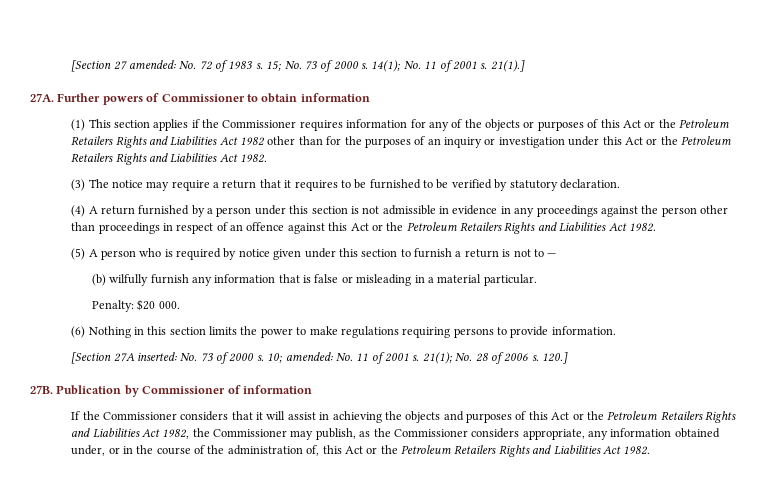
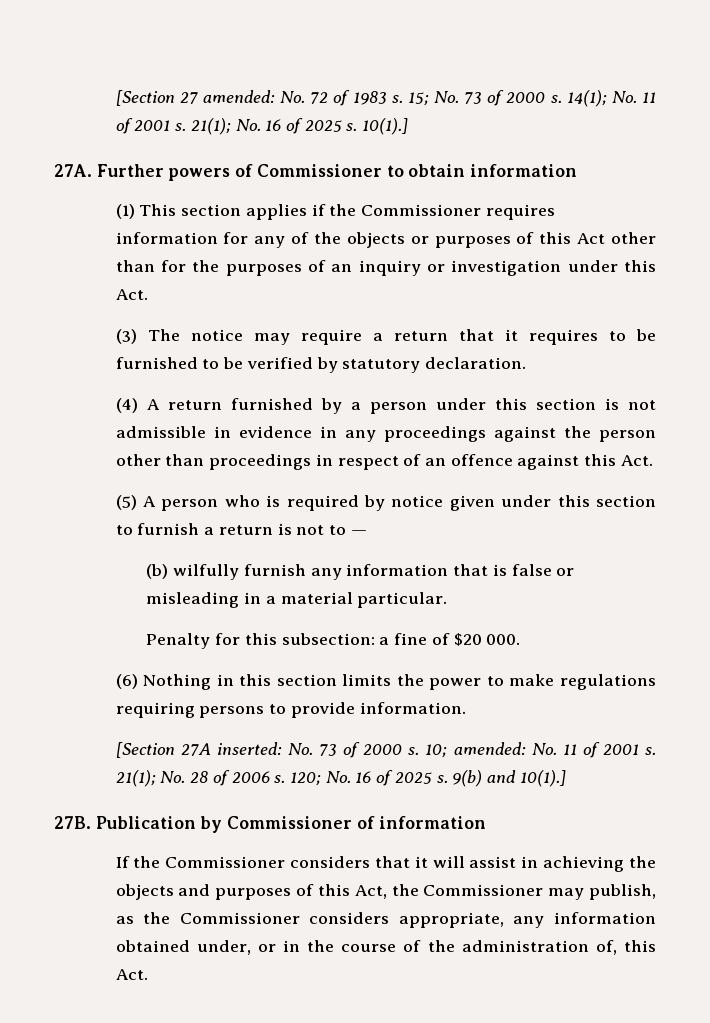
- 21(1).]
+ 21(1); No. 16 of 2025 s. 10(1).]
- (1) This section applies if the Commissioner requires information for any of the objects or purposes of this Act or the Petroleum Retailers Rights and Liabilities Act 1982 other than for the purposes of an inquiry or investigation under this Act or the Petroleum Retailers Rights and Liabilities Act 1982.
+ (1) This section applies if the Commissioner requires information for any of the objects or purposes of this Act other than for the purposes of an inquiry or investigation under this Act.
- (4) A return furnished by a person under this section is not admissible in evidence in any proceedings against the person other than proceedings in respect of an offence against this Act or the Petroleum Retailers Rights and Liabilities Act 1982.
+ (4) A return furnished by a person under this section is not admissible in evidence in any proceedings against the person other than proceedings in respect of an offence against this Act.
- Penalty: $20 000.
+ Penalty for this subsection: a fine of $20 000.
- 120.]
+ 120; No. 16 of 2025 s. 9(b) and 10(1).]
- If the Commissioner considers that it will assist in achieving the objects and purposes of this Act or the Petroleum Retailers Rights and Liabilities Act 1982, the Commissioner may publish, as the Commissioner considers appropriate, any information obtained under, or in the course of the administration of, this Act or the Petroleum Retailers Rights and Liabilities Act 1982.
+ If the Commissioner considers that it will assist in achieving the objects and purposes of this Act, the Commissioner may publish, as the Commissioner considers appropriate, any information obtained under, or in the course of the administration of, this Act.

